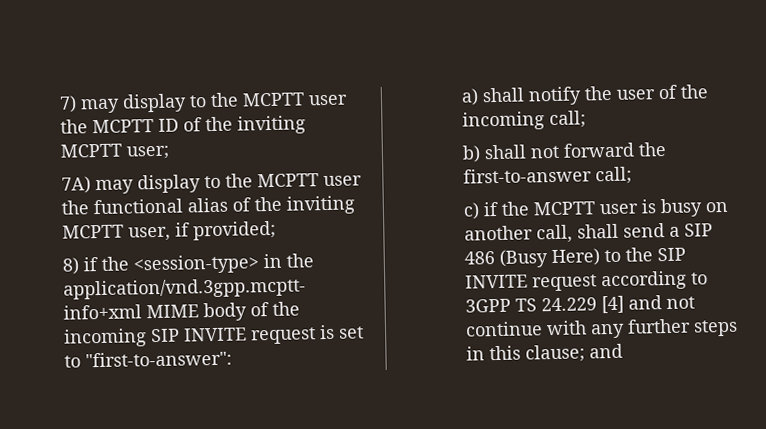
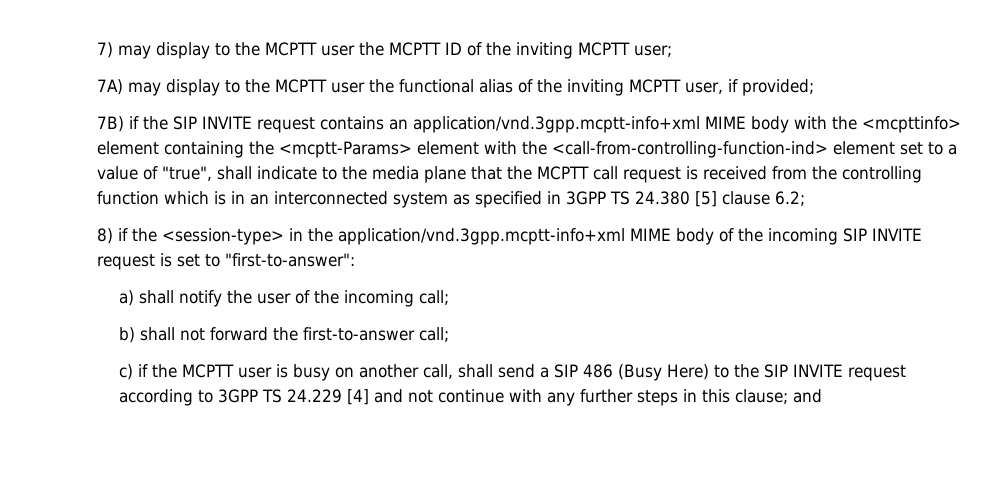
+ 7B) if the SIP INVITE request contains an application/vnd.3gpp.mcptt-info+xml MIME body with the <mcpttinfo> element containing the <mcptt-Params> element with the <call-from-controlling-function-ind> element set to a value of "true", shall indicate to the media plane that the MCPTT call request is received from the controlling function which is in an interconnected system as specified in 3GPP TS 24.380 [5] clause 6.2;

